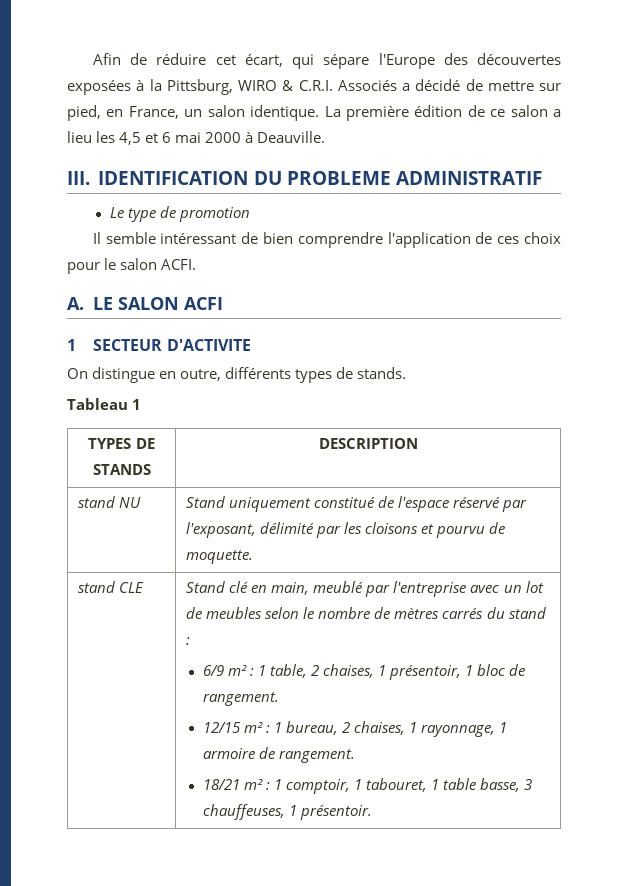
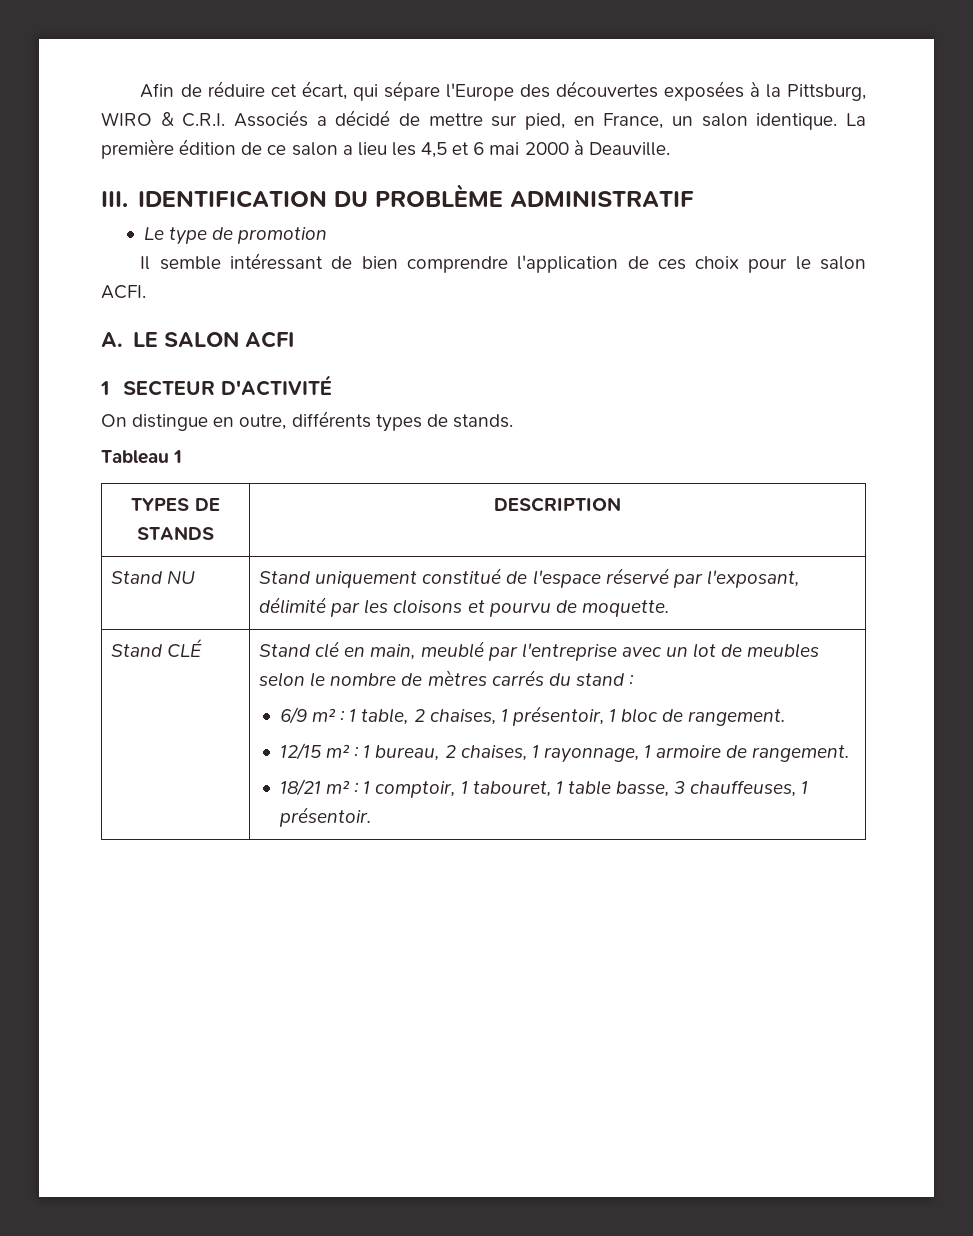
- III. IDENTIFICATION DU PROBLEME ADMINISTRATIF
+ III. IDENTIFICATION DU PROBLÈME ADMINISTRATIF
- 1 SECTEUR D'ACTIVITE
+ 1 SECTEUR D'ACTIVITÉ
- stand NU | Stand uniquement constitué de l'espace réservé par l'exposant, délimité par les cloisons et pourvu de moquette.
+ Stand NU | Stand uniquement constitué de l'espace réservé par l'exposant, délimité par les cloisons et pourvu de moquette.
- stand CLE
+ Stand CLÉ

